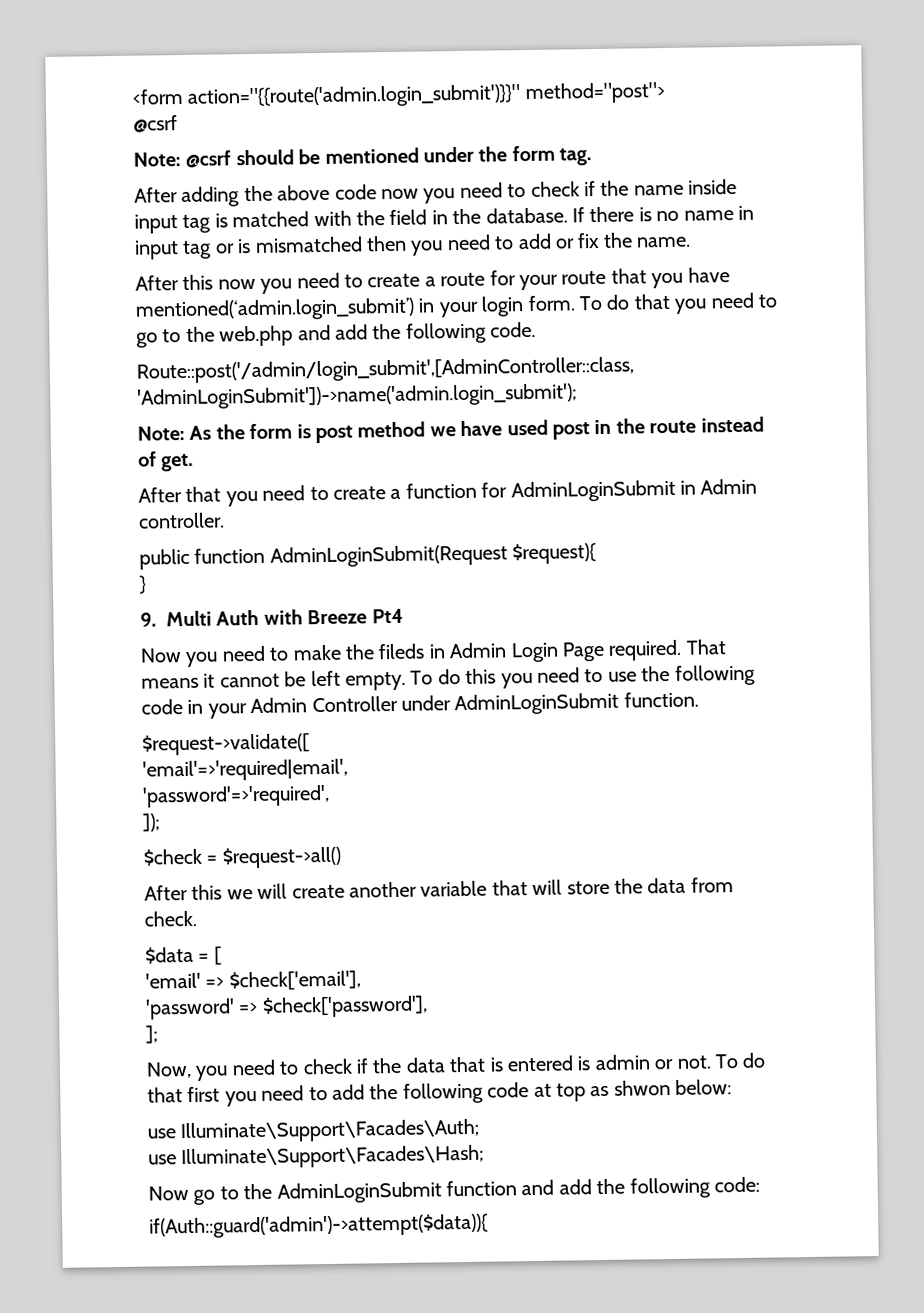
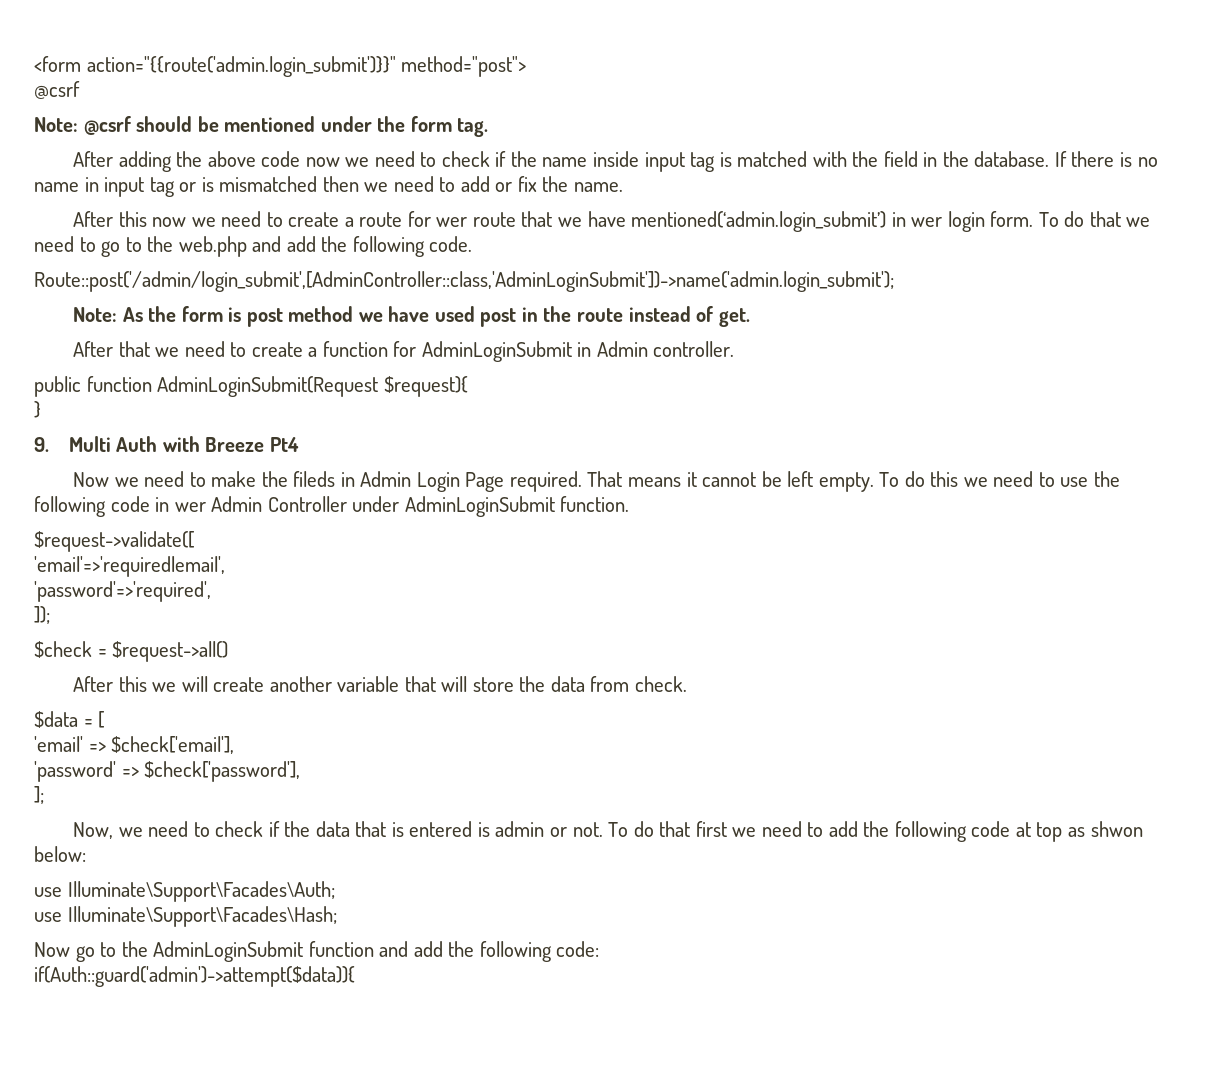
- After adding the above code now you need to check if the name inside input tag is matched with the field in the database.
+ After adding the above code now we need to check if the name inside input tag is matched with the field in the database.
- If there is no name in input tag or is mismatched then you need to add or fix the name.
+ If there is no name in input tag or is mismatched then we need to add or fix the name.
- After this now you need to create a route for your route that you have mentioned(‘admin.login_submit’) in your login form.
+ After this now we need to create a route for wer route that we have mentioned(‘admin.login_submit’) in wer login form.
- To do that you need to go to the web.php and add the following code.
+ To do that we need to go to the web.php and add the following code.
- After that you need to create a function for AdminLoginSubmit in Admin controller.
+ After that we need to create a function for AdminLoginSubmit in Admin controller.
- Now you need to make the fileds in Admin Login Page required.
+ Now we need to make the fileds in Admin Login Page required.
- To do this you need to use the following code in your Admin Controller under AdminLoginSubmit function.
+ To do this we need to use the following code in wer Admin Controller under AdminLoginSubmit function.
- Now, you need to check if the data that is entered is admin or not.
+ Now, we need to check if the data that is entered is admin or not.
- To do that first you need to add the following code at top as shwon below:
+ To do that first we need to add the following code at top as shwon below:

